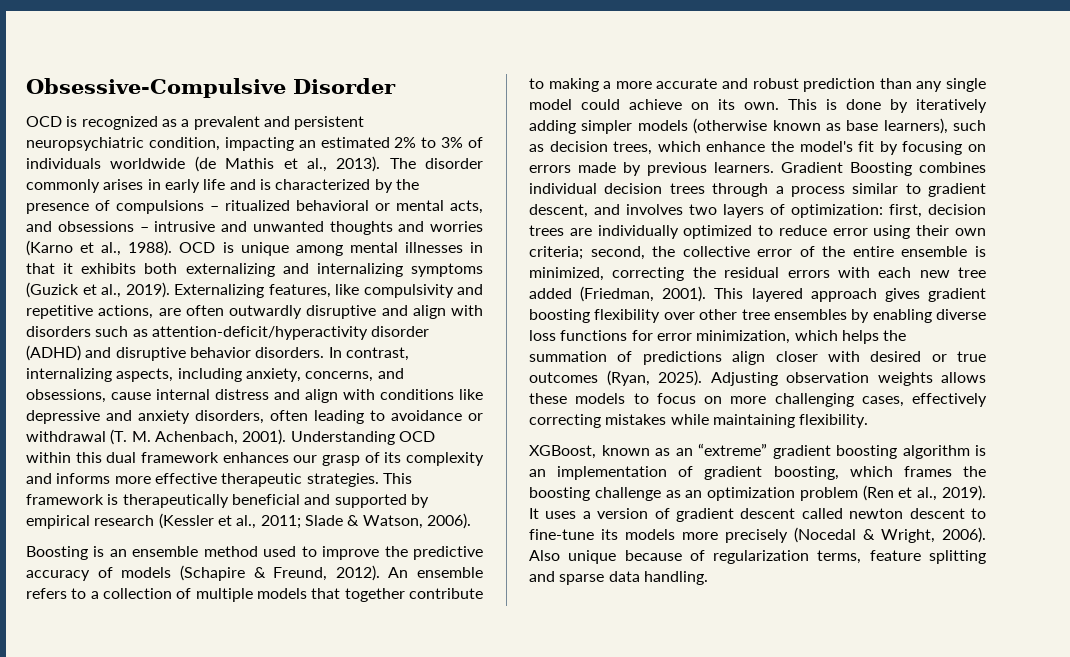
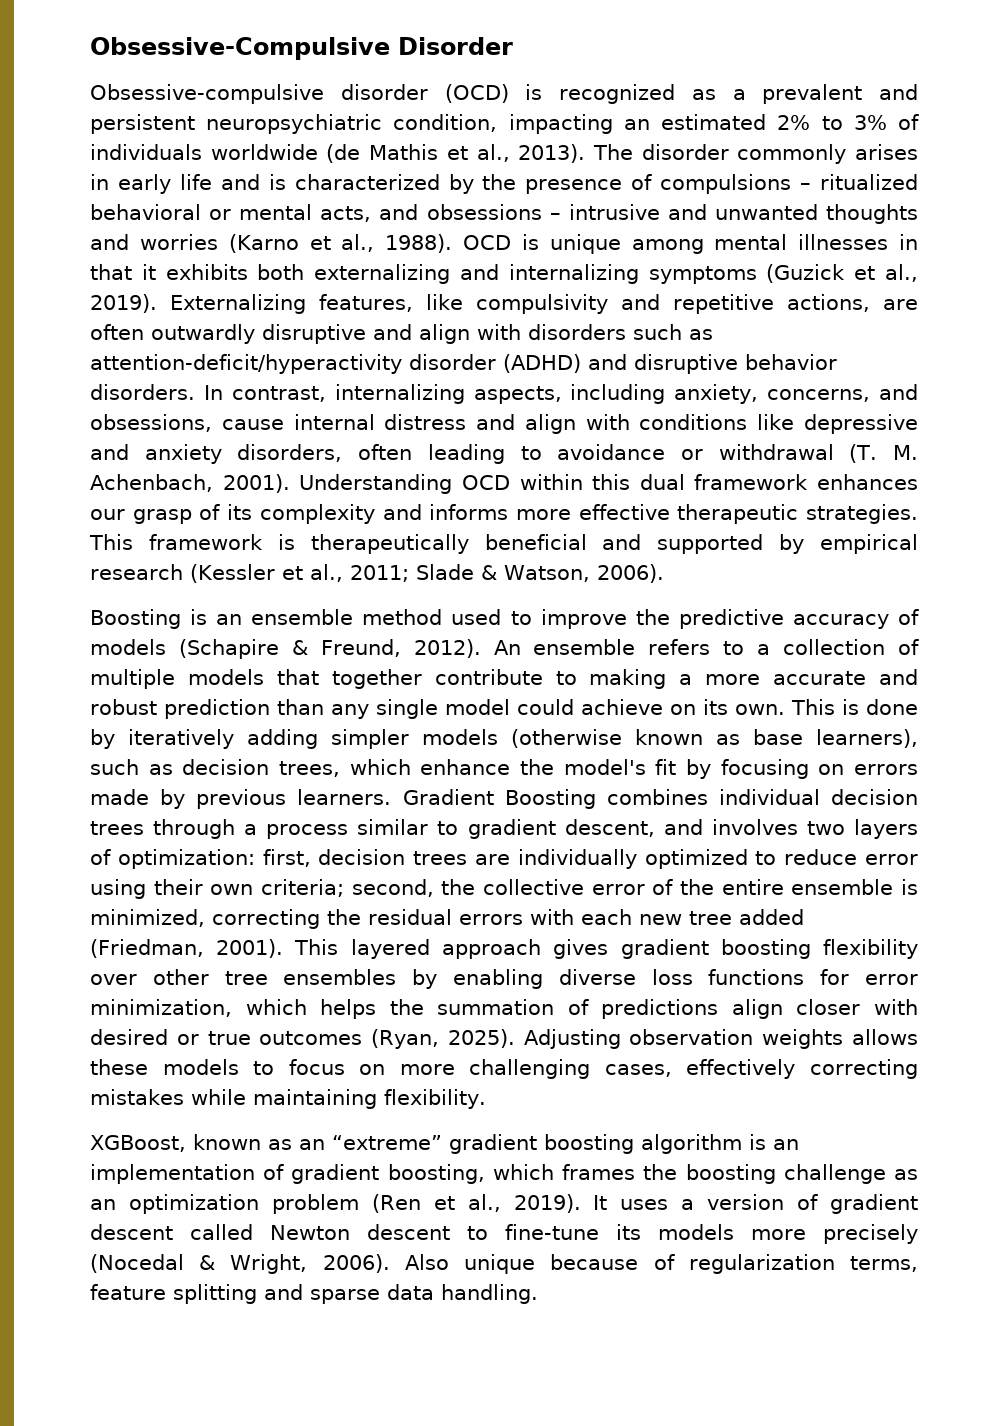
- OCD is recognized as a prevalent and persistent neuropsychiatric condition, impacting an estimated 2% to 3% of individuals worldwide (de Mathis et al., 2013).
+ Obsessive-compulsive disorder (OCD) is recognized as a prevalent and persistent neuropsychiatric condition, impacting an estimated 2% to 3% of individuals worldwide (de Mathis et al., 2013).
- It uses a version of gradient descent called newton descent to fine-tune its models more precisely (Nocedal & Wright, 2006).
+ It uses a version of gradient descent called Newton descent to fine-tune its models more precisely (Nocedal & Wright, 2006).

